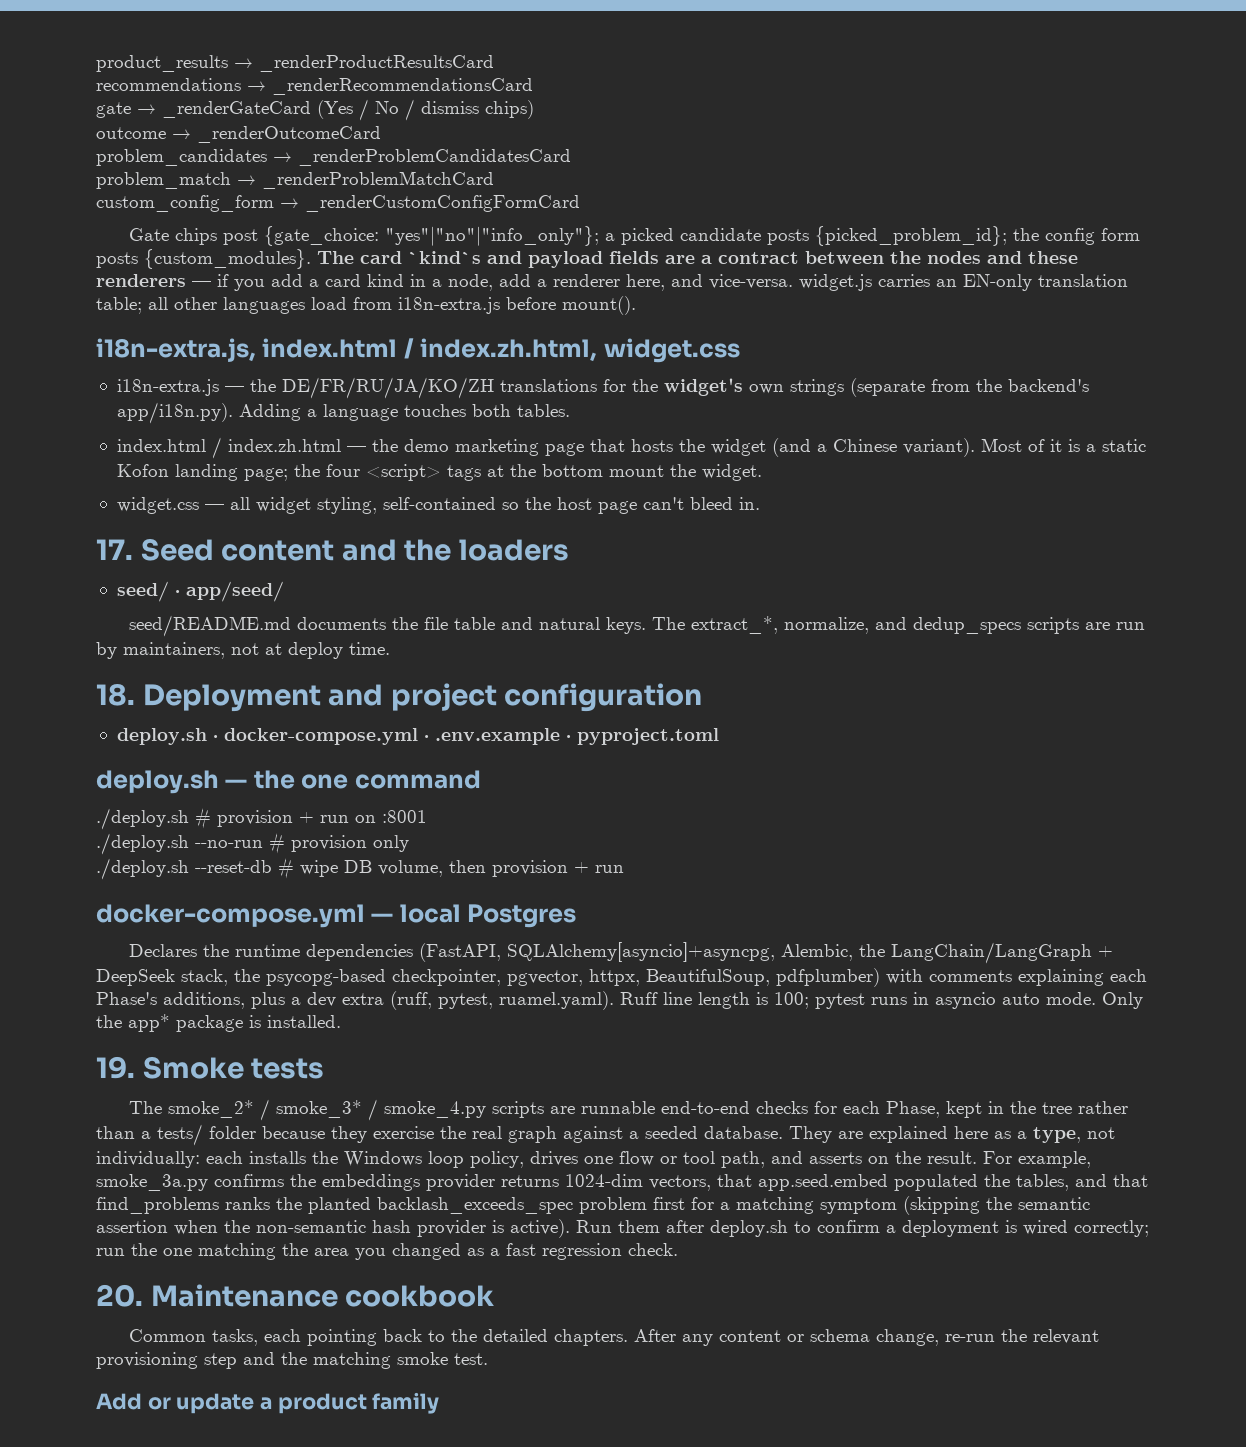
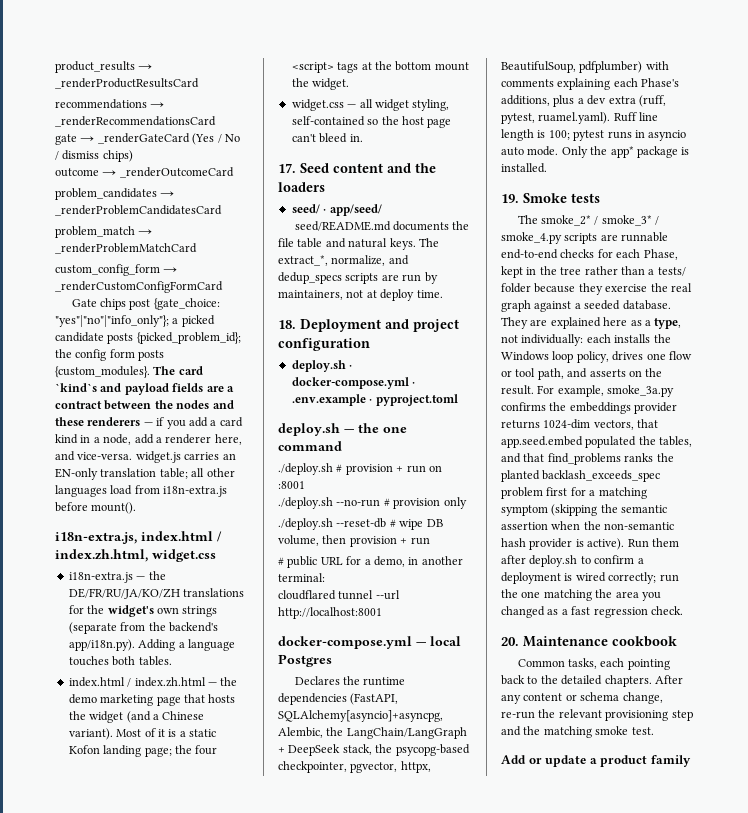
+ # public URL for a demo, in another terminal:
+ cloudflared tunnel --url http://localhost:8001

